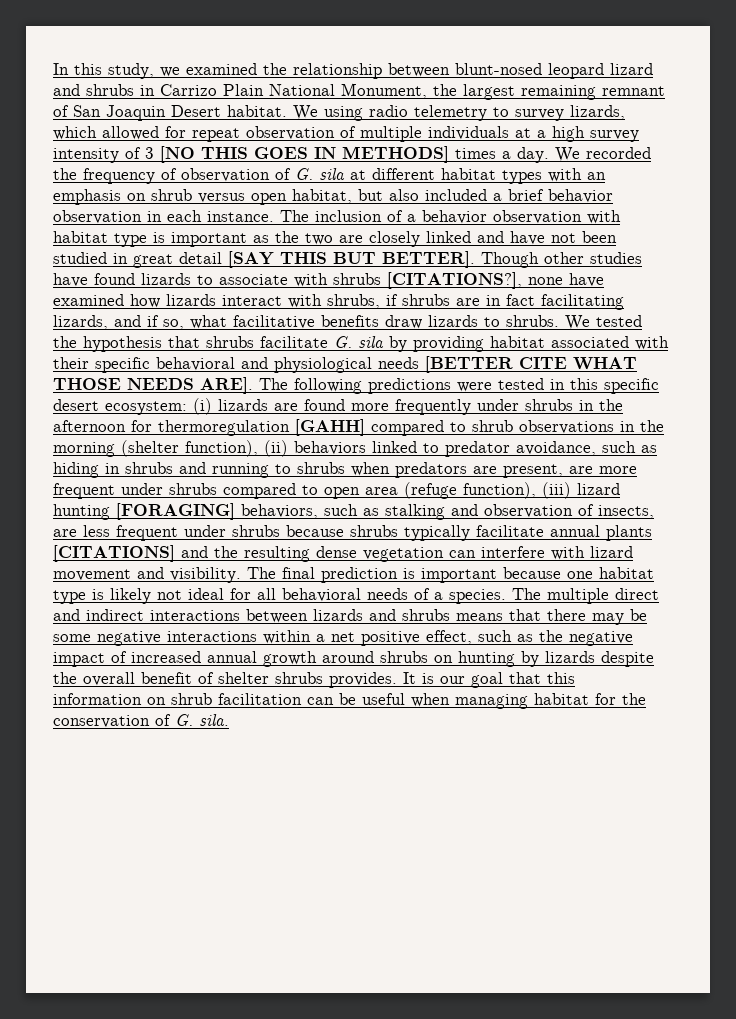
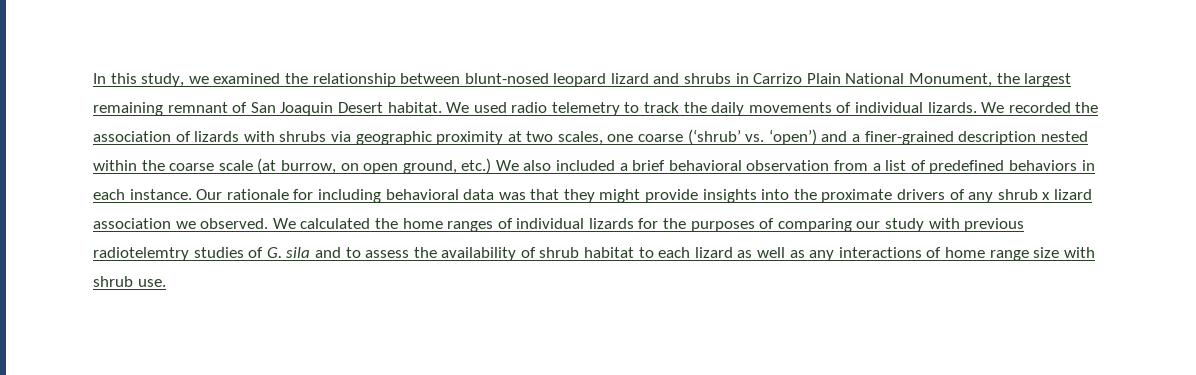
- We using radio telemetry to survey lizards, which allowed for repeat observation of multiple individuals at a high survey intensity of 3 [NO THIS GOES IN METHODS] times a day. We recorded the frequency of observation of G. sila at different habitat types with an emphasis on shrub versus open habitat, but also included a brief behavior observation in each instance. The inclusion of a behavior observation with habitat type is important as the two are closely linked and have not been studied in great detail [SAY THIS BUT BETTER]. Though other studies have found lizards to associate with shrubs [CITATIONS?], none have examined how lizards interact with shrubs, if shrubs are in fact facilitating lizards, and if so, what facilitative benefits draw lizards to shrubs. We tested the hypothesis that shrubs facilitate G. sila by providing habitat associated with their specific behavioral and physiological needs [BETTER CITE WHAT THOSE NEEDS ARE]. The following predictions were tested in this specific desert ecosystem: (i) lizards are found more frequently under shrubs in the afternoon for thermoregulation [GAHH] compared to shrub observations in the morning (shelter function), (ii) behaviors linked to predator avoidance, such as hiding in shrubs and running to shrubs when predators are present, are more frequent under shrubs compared to open area (refuge function), (iii) lizard hunting [FORAGING] behaviors, such as stalking and observation of insects, are less frequent under shrubs because shrubs typically facilitate annual plants [CITATIONS] and the resulting dense vegetation can interfere with lizard movement and visibility. The final prediction is important because one habitat type is likely not ideal for all behavioral needs of a species. The multiple direct and indirect interactions between lizards and shrubs means that there may be some negative interactions within a net positive effect, such as the negative impact of increased annual growth around shrubs on hunting by lizards despite the overall benefit of shelter shrubs provides. It is our goal that this information on shrub facilitation can be useful when managing habitat for the conservation of G. sila.
+ We used radio telemetry to track the daily movements of individual lizards. We recorded the association of lizards with shrubs via geographic proximity at two scales, one coarse (‘shrub’ vs. ‘open’) and a finer-grained description nested within the coarse scale (at burrow, on open ground, etc.) We also included a brief behavioral observation from a list of predefined behaviors in each instance. Our rationale for including behavioral data was that they might provide insights into the proximate drivers of any shrub x lizard association we observed. We calculated the home ranges of individual lizards for the purposes of comparing our study with previous radiotelemtry studies of G. sila and to assess the availability of shrub habitat to each lizard as well as any interactions of home range size with shrub use.

